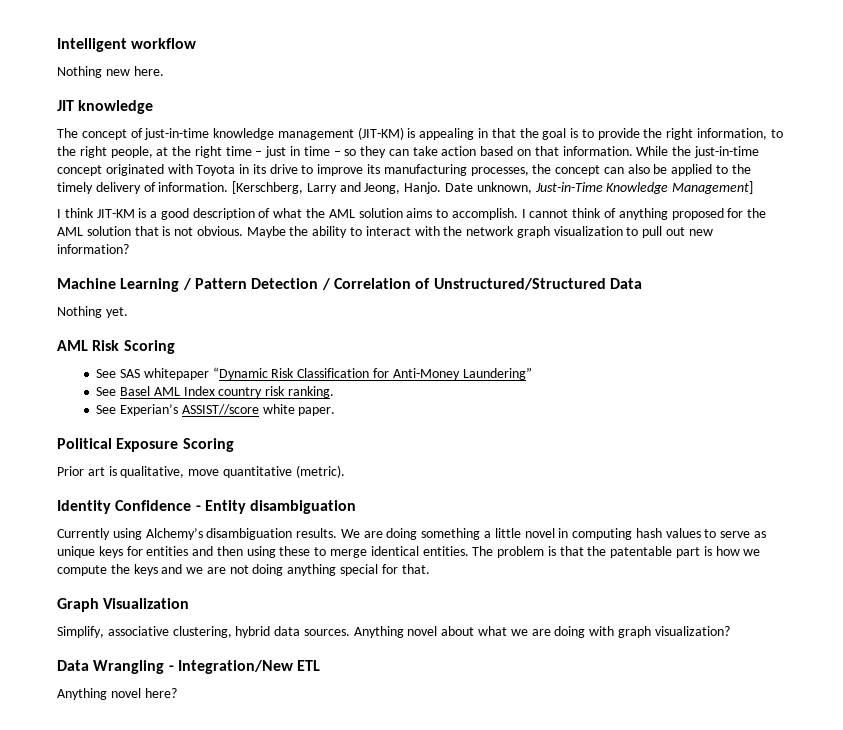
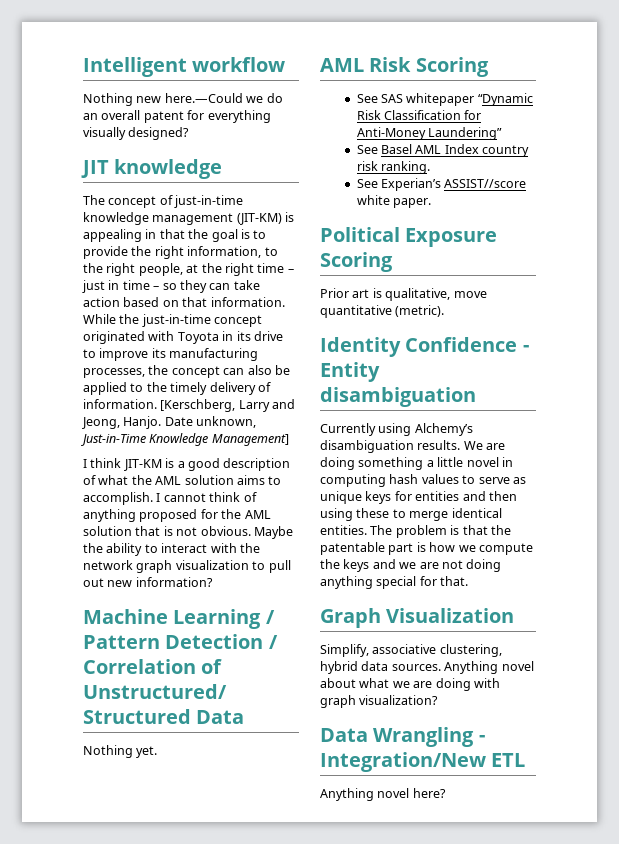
- Nothing new here.
+ Nothing new here.—Could we do an overall patent for everything visually designed?

